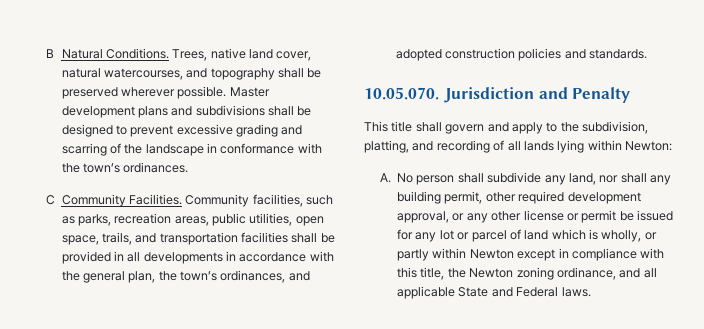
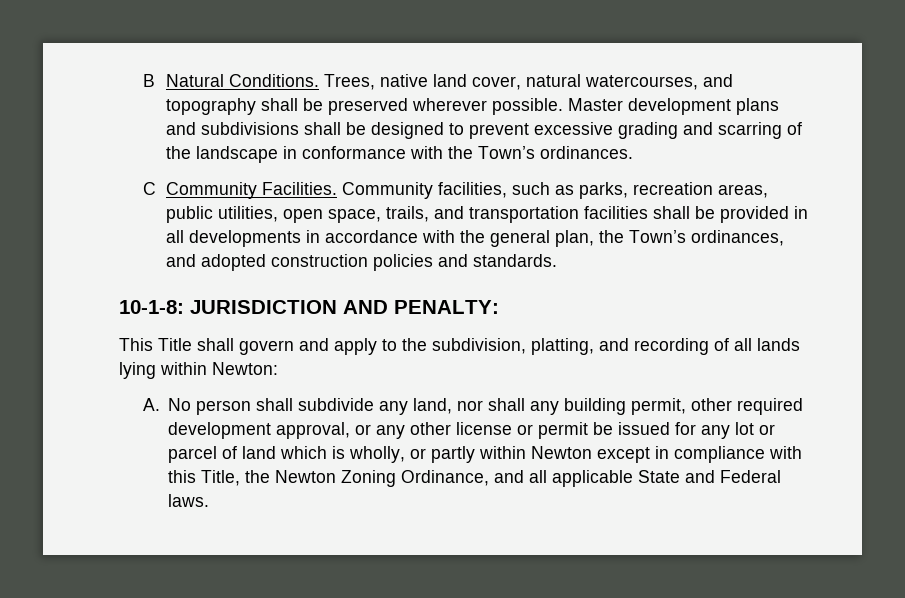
- Master development plans and subdivisions shall be designed to prevent excessive grading and scarring of the landscape in conformance with the town’s ordinances.
+ Master development plans and subdivisions shall be designed to prevent excessive grading and scarring of the landscape in conformance with the Town’s ordinances.
- Community facilities, such as parks, recreation areas, public utilities, open space, trails, and transportation facilities shall be provided in all developments in accordance with the general plan, the town’s ordinances, and adopted construction policies and standards.
+ Community facilities, such as parks, recreation areas, public utilities, open space, trails, and transportation facilities shall be provided in all developments in accordance with the general plan, the Town’s ordinances, and adopted construction policies and standards.
- 10.05.070. Jurisdiction and Penalty
+ 10-1-8: JURISDICTION AND PENALTY:
- This title shall govern and apply to the subdivision, platting, and recording of all lands lying within Newton:
+ This Title shall govern and apply to the subdivision, platting, and recording of all lands lying within Newton:
- A. No person shall subdivide any land, nor shall any building permit, other required development approval, or any other license or permit be issued for any lot or parcel of land which is wholly, or partly within Newton except in compliance with this title, the Newton zoning ordinance, and all applicable State and Federal laws.
+ A. No person shall subdivide any land, nor shall any building permit, other required development approval, or any other license or permit be issued for any lot or parcel of land which is wholly, or partly within Newton except in compliance with this Title, the Newton Zoning Ordinance, and all applicable State and Federal laws.

